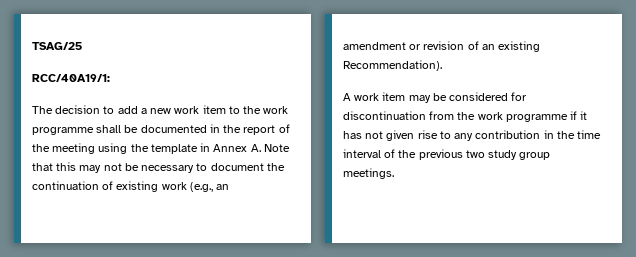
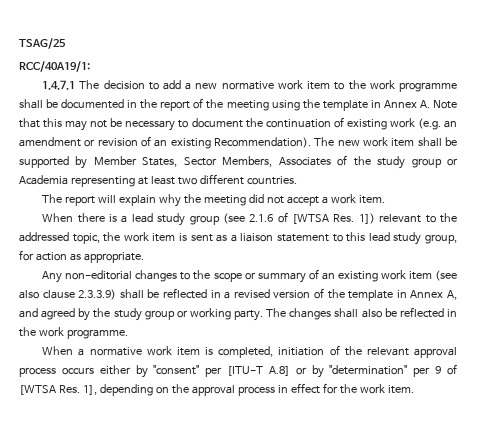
- The decision to add a new work item to the work programme shall be documented in the report of the meeting using the template in Annex A. Note that this may not be necessary to document the continuation of existing work (e.g., an amendment or revision of an existing Recommendation).
- A work item may be considered for discontinuation from the work programme if it has not given rise to any contribution in the time interval of the previous two study group meetings.
+ 1.4.7.1 The decision to add a new normative work item to the work programme shall be documented in the report of the meeting using the template in Annex A. Note that this may not be necessary to document the continuation of existing work (e.g. an amendment or revision of an existing Recommendation). The new work item shall be supported by Member States, Sector Members, Associates of the study group or Academia representing at least two different countries.
+ The report will explain why the meeting did not accept a work item.
+ When there is a lead study group (see 2.1.6 of [WTSA Res. 1]) relevant to the addressed topic, the work item is sent as a liaison statement to this lead study group, for action as appropriate.
+ Any non-editorial changes to the scope or summary of an existing work item (see also clause 2.3.3.9) shall be reflected in a revised version of the template in Annex A, and agreed by the study group or working party. The changes shall also be reflected in the work programme.
+ When a normative work item is completed, initiation of the relevant approval process occurs either by "consent" per [ITU-T A.8] or by "determination" per 9 of [WTSA Res. 1], depending on the approval process in effect for the work item.

